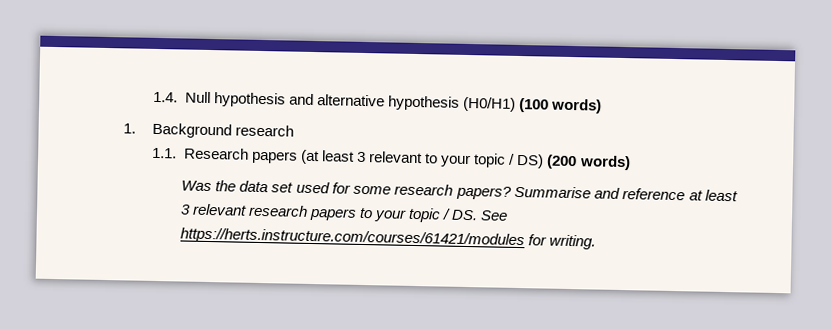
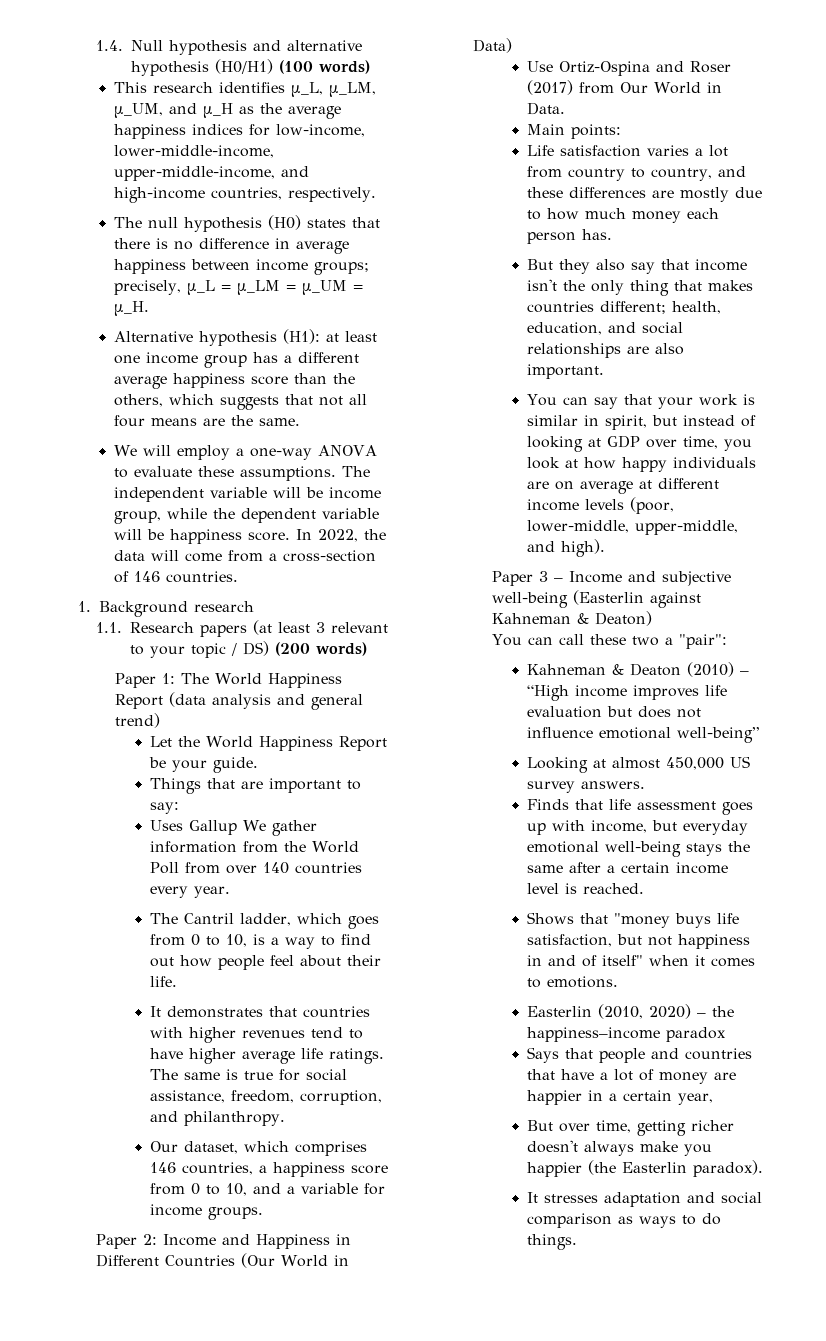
+ This research identifies μ_L, μ_LM, μ_UM, and μ_H as the average happiness indices for low-income, lower-middle-income, upper-middle-income, and high-income countries, respectively.
+ The null hypothesis (H0) states that there is no difference in average happiness between income groups; precisely, μ_L = μ_LM = μ_UM = μ_H.
+ Alternative hypothesis (H1): at least one income group has a different average happiness score than the others, which suggests that not all four means are the same.
+ We will employ a one-way ANOVA to evaluate these assumptions. The independent variable will be income group, while the dependent variable will be happiness score. In 2022, the data will come from a cross-section of 146 countries.
- Was the data set used for some research papers? Summarise and reference at least 3 relevant research papers to your topic / DS. See https://herts.instructure.com/courses/61421/modules for writing.
+ Paper 1: The World Happiness Report (data analysis and general trend)
+ Let the World Happiness Report be your guide.
+ Things that are important to say:
+ Uses Gallup We gather information from the World Poll from over 140 countries every year.
+ The Cantril ladder, which goes from 0 to 10, is a way to find out how people feel about their life.
+ It demonstrates that countries with higher revenues tend to have higher average life ratings. The same is true for social assistance, freedom, corruption, and philanthropy.
+ Our dataset, which comprises 146 countries, a happiness score from 0 to 10, and a variable for income groups.
+ Paper 2: Income and Happiness in Different Countries (Our World in Data)
+ Use Ortiz-Ospina and Roser (2017) from Our World in Data.
+ Main points:
+ Life satisfaction varies a lot from country to country, and these differences are mostly due to how much money each person has.
+ But they also say that income isn't the only thing that makes countries different; health, education, and social relationships are also important.
+ You can say that your work is similar in spirit, but instead of looking at GDP over time, you look at how happy individuals are on average at different income levels (poor, lower-middle, upper-middle, and high).
+ Paper 3 – Income and subjective well-being (Easterlin against Kahneman & Deaton)
+ You can call these two a "pair":
+ Kahneman & Deaton (2010) – “High income improves life evaluation but does not influence emotional well-being”
+ Looking at almost 450,000 US survey answers.
+ Finds that life assessment goes up with income, but everyday emotional well-being stays the same after a certain income level is reached.
+ Shows that "money buys life satisfaction, but not happiness in and of itself" when it comes to emotions.
+ Easterlin (2010, 2020) – the happiness–income paradox
+ Says that people and countries that have a lot of money are happier in a certain year,
+ But over time, getting richer doesn't always make you happier (the Easterlin paradox).
+ It stresses adaptation and social comparison as ways to do things.

